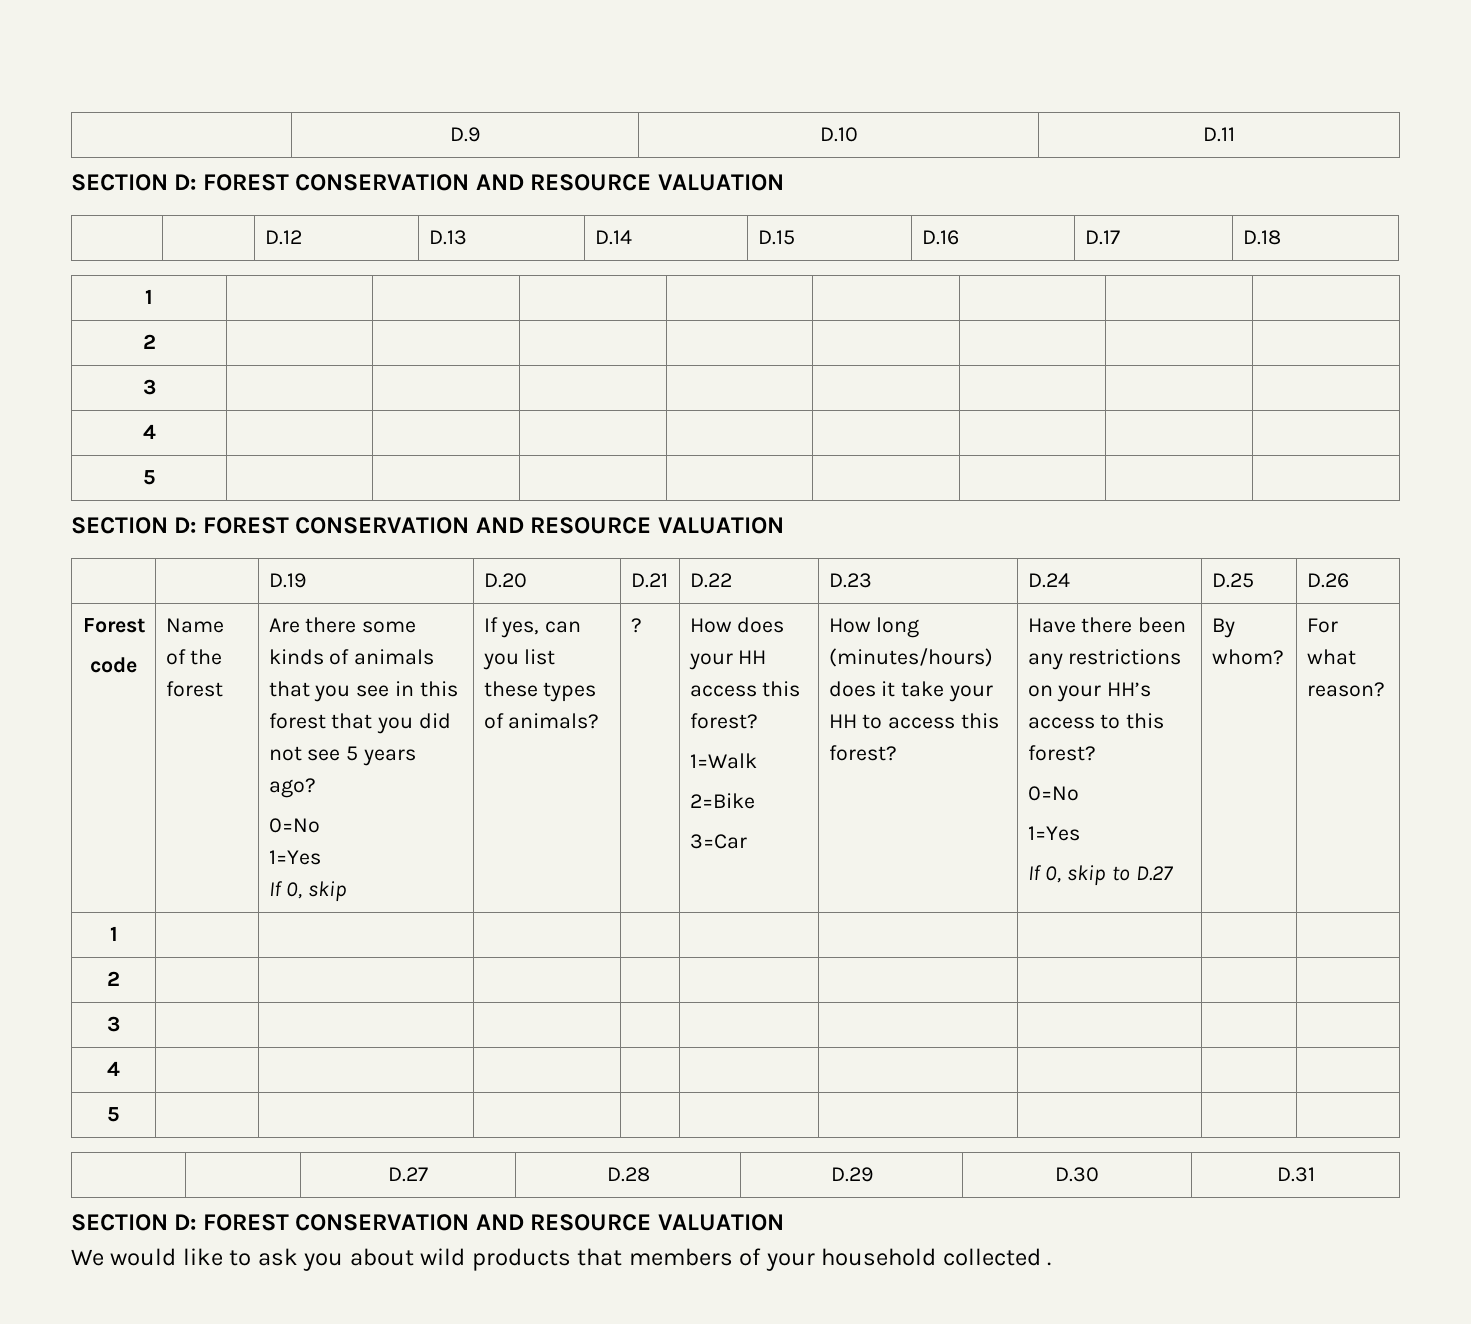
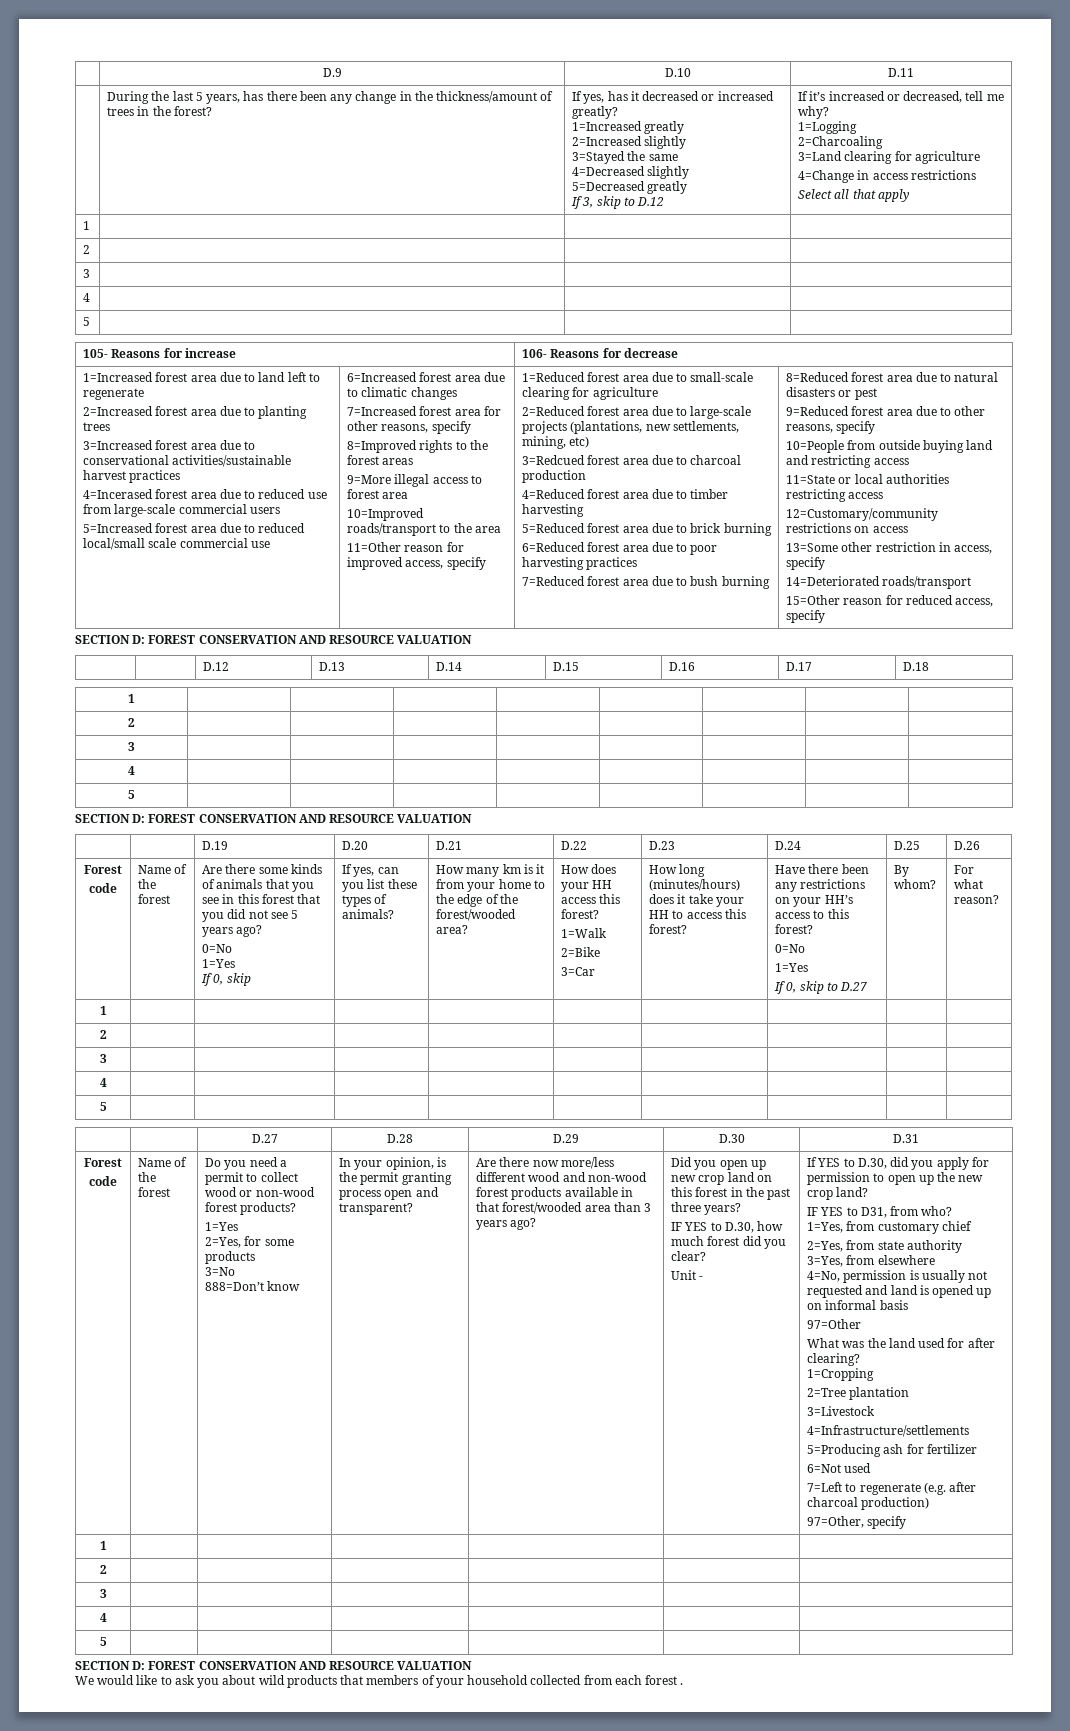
+ During the last 5 years, has there been any change in the thickness/amount of trees in the forest? | If yes, has it decreased or increased greatly?
+ 1=Increased greatly
+ 2=Increased slightly
+ 3=Stayed the same
+ 4=Decreased slightly
+ 5=Decreased greatly
+ If 3, skip to D.12 | If it’s increased or decreased, tell me why?
+ 1=Logging
+ 2=Charcoaling
+ 3=Land clearing for agriculture
+ 4=Change in access restrictions
+ Select all that apply
+ 1 | | |
+ 2 | | |
+ 3 | | |
+ 4 | | |
+ 5 | | |
+ 105- Reasons for increase | 106- Reasons for decrease
+ 1=Increased forest area due to land left to regenerate
+ 2=Increased forest area due to planting trees
+ 3=Increased forest area due to conservational activities/sustainable harvest practices
+ 4=Incerased forest area due to reduced use from large-scale commercial users
+ 5=Increased forest area due to reduced local/small scale commercial use | 6=Increased forest area due to climatic changes
+ 7=Increased forest area for other reasons, specify
+ 8=Improved rights to the forest areas
+ 9=More illegal access to forest area
+ 10=Improved roads/transport to the area
+ 11=Other reason for improved access, specify | 1=Reduced forest area due to small-scale clearing for agriculture
+ 2=Reduced forest area due to large-scale projects (plantations, new settlements, mining, etc)
+ 3=Redcued forest area due to charcoal production
+ 4=Reduced forest area due to timber harvesting
+ 5=Reduced forest area due to brick burning
+ 6=Reduced forest area due to poor harvesting practices
+ 7=Reduced forest area due to bush burning | 8=Reduced forest area due to natural disasters or pest
+ 9=Reduced forest area due to other reasons, specify
+ 10=People from outside buying land and restricting access
+ 11=State or local authorities restricting access
+ 12=Customary/community restrictions on access
+ 13=Some other restriction in access, specify
+ 14=Deteriorated roads/transport
+ 15=Other reason for reduced access, specify
- ?
+ How many km is it from your home to the edge of the forest/wooded area?
  | | D.27 | D.28 | D.29 | D.30 | D.31
+ Forest
+ code | Name of the forest | Do you need a permit to collect wood or non-wood forest products?
+ 1=Yes
+ 2=Yes, for some products
+ 3=No
+ 888=Don’t know | In your opinion, is the permit granting process open and transparent? | Are there now more/less different wood and non-wood forest products available in that forest/wooded area than 3 years ago? | Did you open up new crop land on this forest in the past three years?
+ IF YES to D.30, how much forest did you clear?
+ Unit - | If YES to D.30, did you apply for permission to open up the new crop land?
+ IF YES to D31, from who?
+ 1=Yes, from customary chief
+ 2=Yes, from state authority
+ 3=Yes, from elsewhere
+ 4=No, permission is usually not requested and land is opened up on informal basis
+ 97=Other
+ What was the land used for after clearing?
+ 1=Cropping
+ 2=Tree plantation
+ 3=Livestock
+ 4=Infrastructure/settlements
+ 5=Producing ash for fertilizer
+ 6=Not used
+ 7=Left to regenerate (e.g. after charcoal production)
+ 97=Other, specify
+ 1 | | | | | |
+ 2 | | | | | |
+ 3 | | | | | |
+ 4 | | | | | |
+ 5 | | | | | |
- We would like to ask you about wild products that members of your household collected .
+ We would like to ask you about wild products that members of your household collected from each forest .

